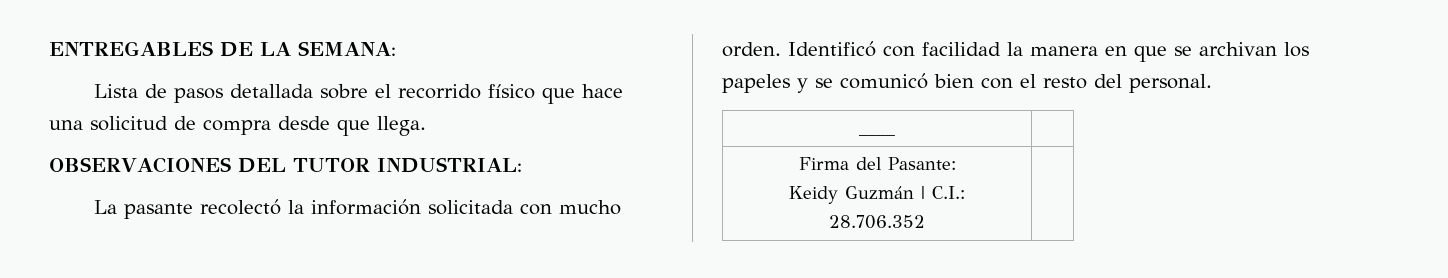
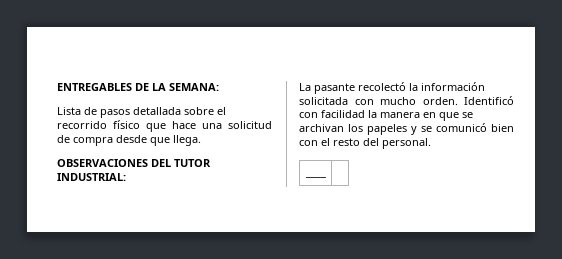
- Firma del Pasante:
- Keidy Guzmán | C.I.: 28.706.352 |

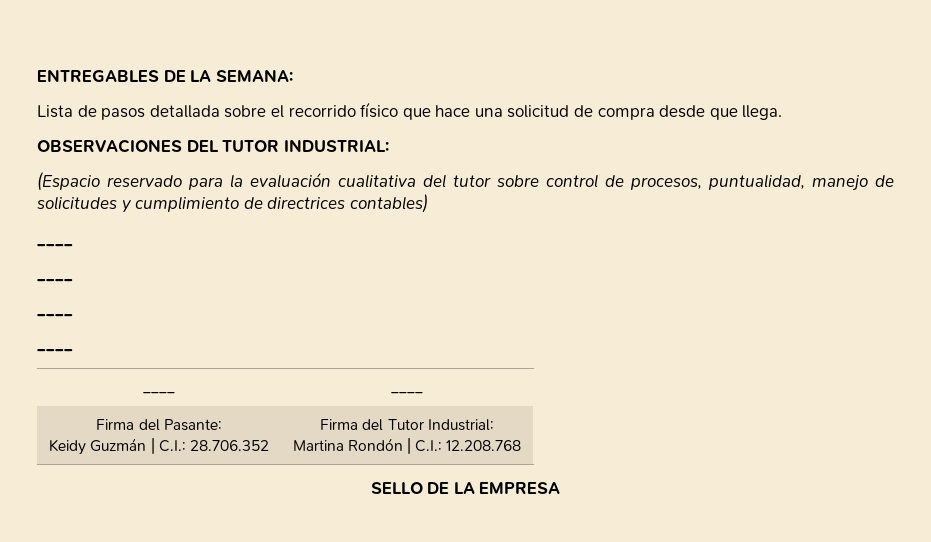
- La pasante recolectó la información solicitada con mucho orden. Identificó con facilidad la manera en que se archivan los papeles y se comunicó bien con el resto del personal.
- ____ |
+ (Espacio reservado para la evaluación cualitativa del tutor sobre control de procesos, puntualidad, manejo de solicitudes y cumplimiento de directrices contables)
+ ____
+ ____
+ ____
+ ____
+ ____ | ____
+ Firma del Pasante:
+ Keidy Guzmán | C.I.: 28.706.352 | Firma del Tutor Industrial:
+ Martina Rondón | C.I.: 12.208.768
+ SELLO DE LA EMPRESA

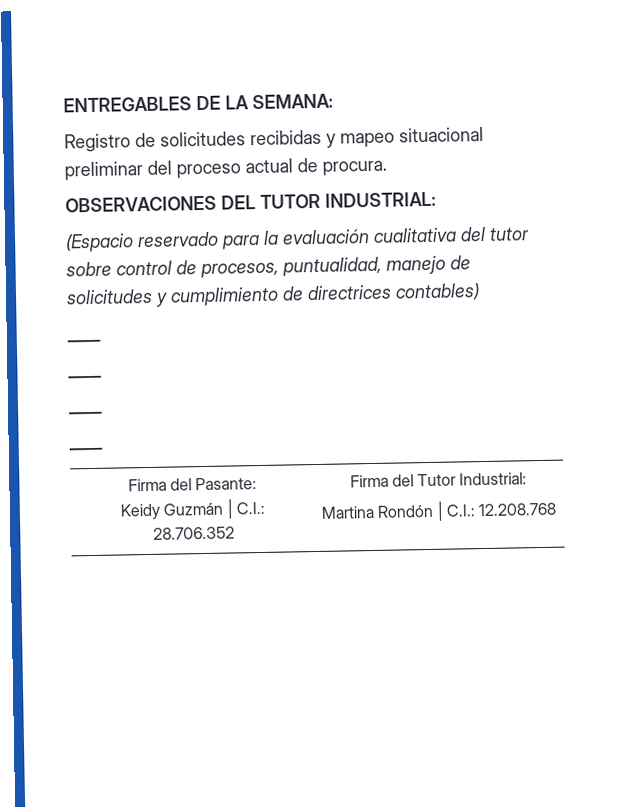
- Lista de pasos detallada sobre el recorrido físico que hace una solicitud de compra desde que llega.
+ Registro de solicitudes recibidas y mapeo situacional preliminar del proceso actual de procura.
- ____ | ____
- SELLO DE LA EMPRESA

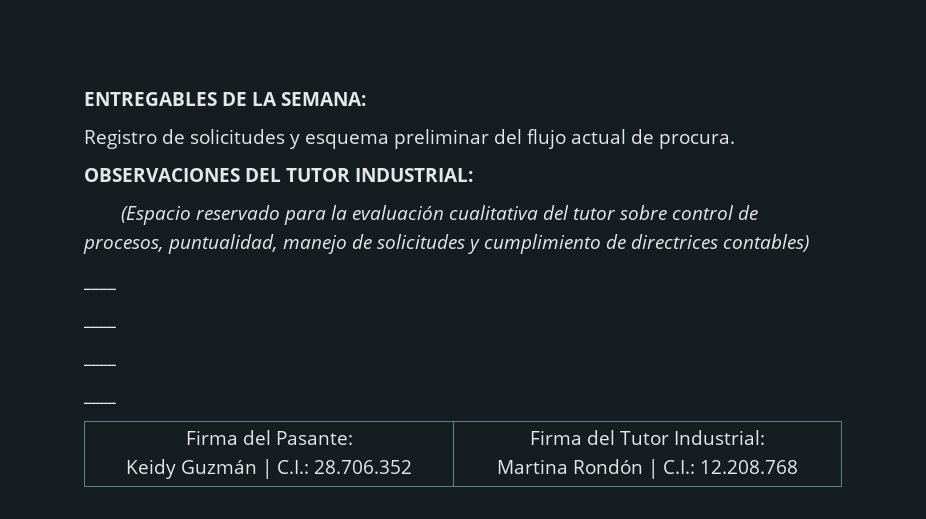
- Registro de solicitudes recibidas y mapeo situacional preliminar del proceso actual de procura.
+ Registro de solicitudes y esquema preliminar del flujo actual de procura.

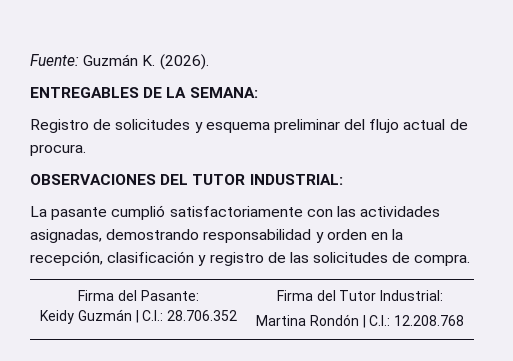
+ Fuente: Guzmán K. (2026).
- (Espacio reservado para la evaluación cualitativa del tutor sobre control de procesos, puntualidad, manejo de solicitudes y cumplimiento de directrices contables)
- ____
- ____
- ____
- ____
+ La pasante cumplió satisfactoriamente con las actividades asignadas, demostrando responsabilidad y orden en la recepción, clasificación y registro de las solicitudes de compra.

